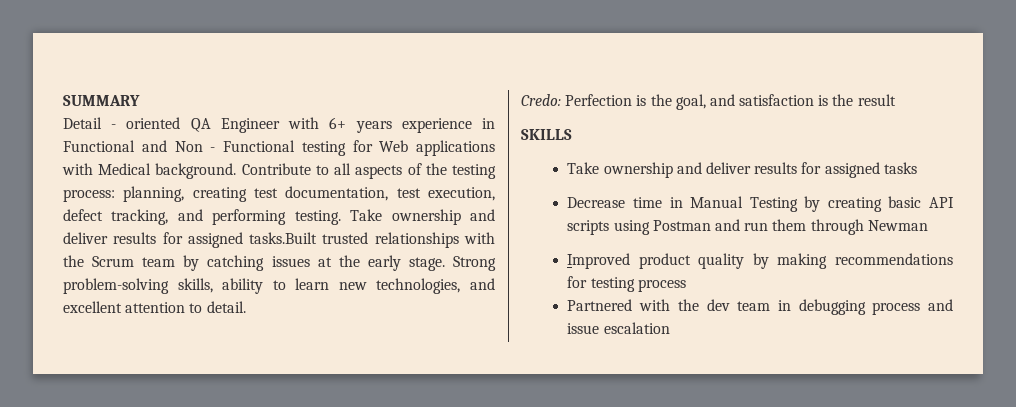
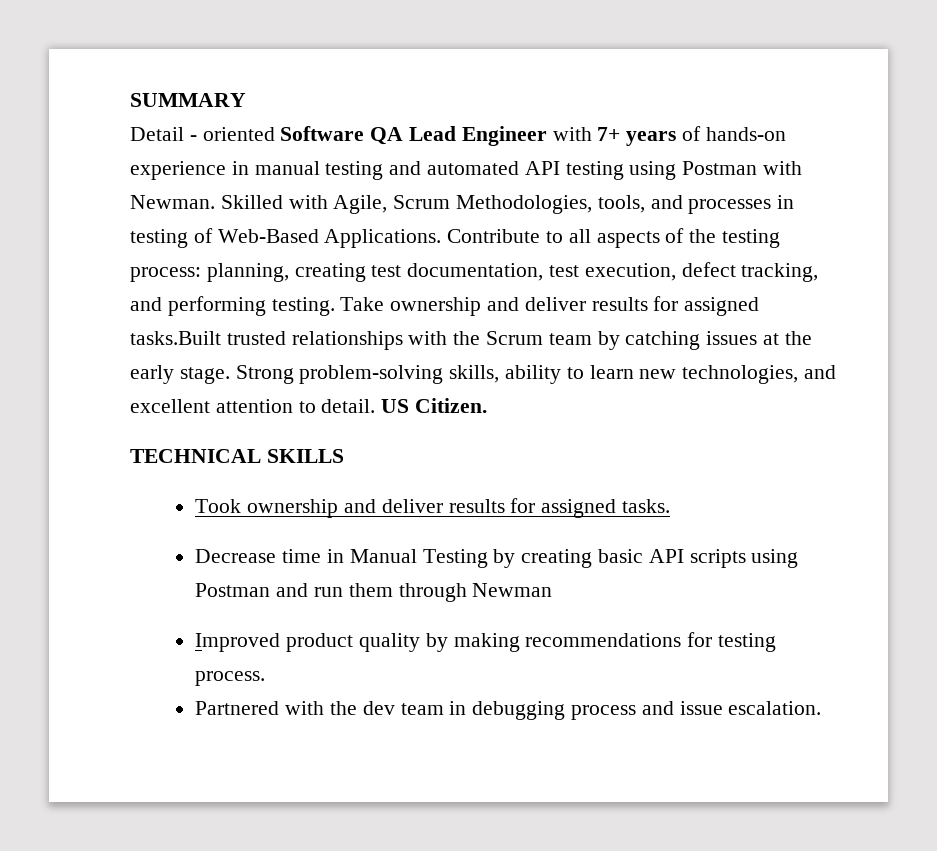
- Detail - oriented QA Engineer with 6+ years experience in Functional and Non - Functional testing for Web applications with Medical background.
+ Detail - oriented Software QA Lead Engineer with 7+ years of hands-on experience in manual testing and automated API testing using Postman with Newman. Skilled with Agile, Scrum Methodologies, tools, and processes in testing of Web-Based Applications.
- Strong problem-solving skills, ability to learn new technologies, and excellent attention to detail.
- Credo: Perfection is the goal, and satisfaction is the result
- SKILLS
+ Strong problem-solving skills, ability to learn new technologies, and excellent attention to detail. US Citizen.
+ TECHNICAL SKILLS
- Take ownership and deliver results for assigned tasks
+ Took ownership and deliver results for assigned tasks.
- Improved product quality by making recommendations for testing process
+ Improved product quality by making recommendations for testing process.
- Partnered with the dev team in debugging process and issue escalation
+ Partnered with the dev team in debugging process and issue escalation.

